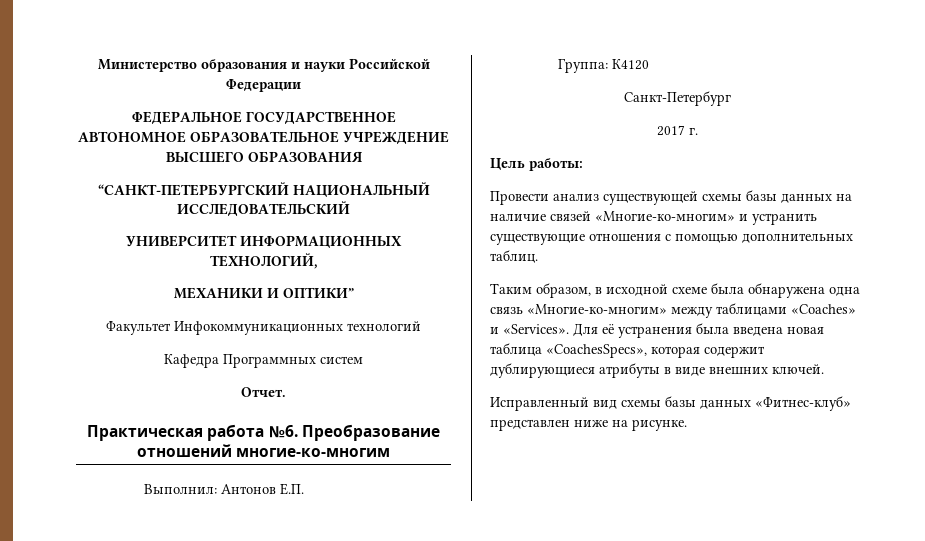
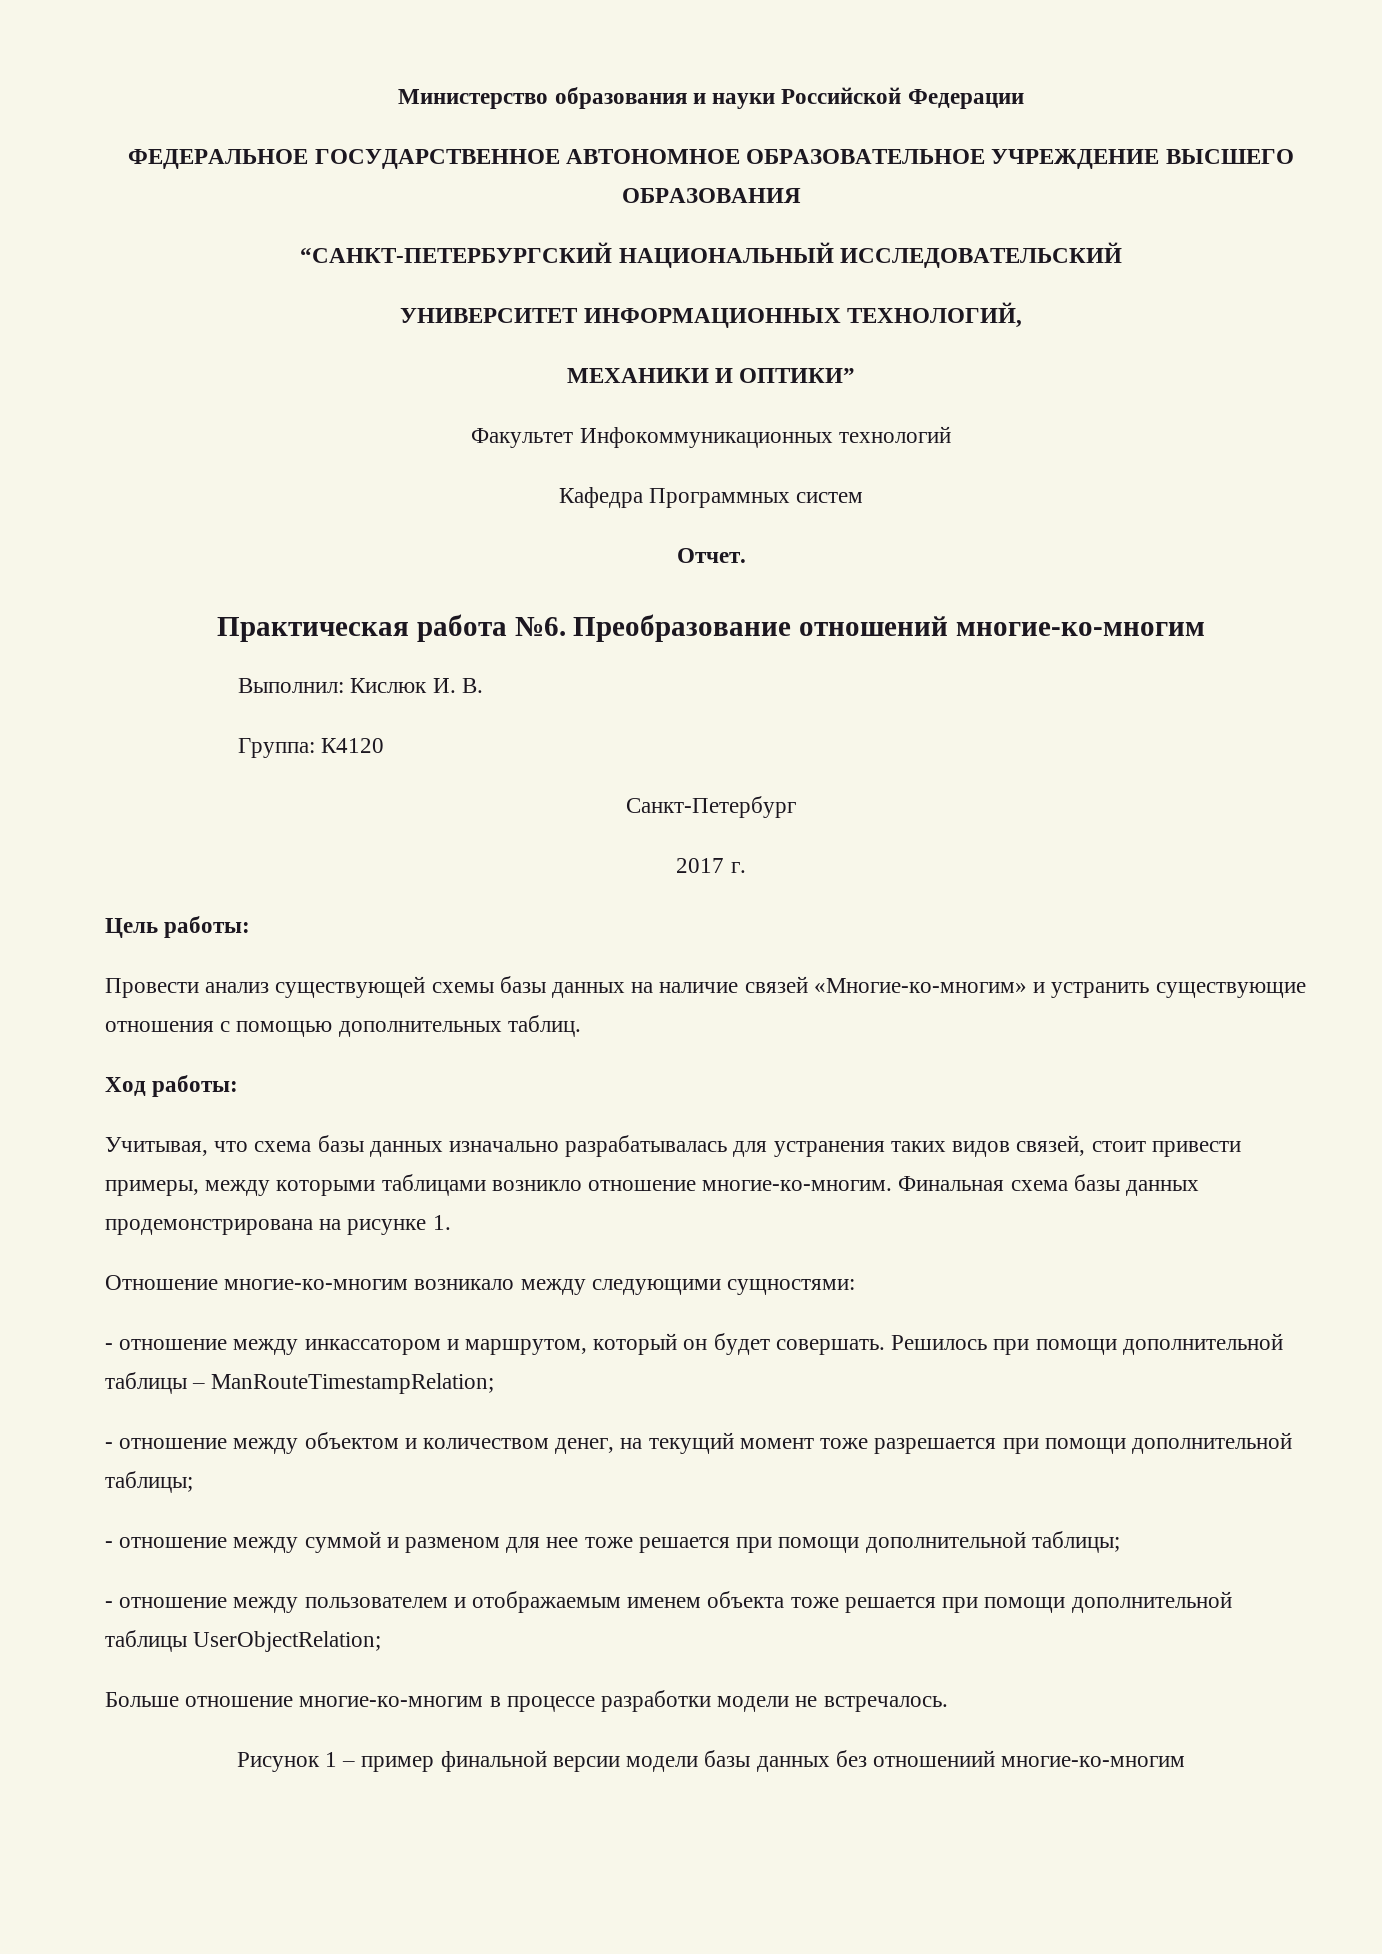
- Выполнил: Антонов Е.П.
+ Выполнил: Кислюк И. В.
- Таким образом, в исходной схеме была обнаружена одна связь «Многие-ко-многим» между таблицами «Coaches» и «Services». Для её устранения была введена новая таблица «CoachesSpecs», которая содержит дублирующиеся атрибуты в виде внешних ключей.
- Исправленный вид схемы базы данных «Фитнес-клуб» представлен ниже на рисунке.
+ Ход работы:
+ Учитывая, что схема базы данных изначально разрабатывалась для устранения таких видов связей, стоит привести примеры, между которыми таблицами возникло отношение многие-ко-многим. Финальная схема базы данных продемонстрирована на рисунке 1.
+ Отношение многие-ко-многим возникало между следующими сущностями:
+ - отношение между инкассатором и маршрутом, который он будет совершать. Решилось при помощи дополнительной таблицы – ManRouteTimestampRelation;
+ - отношение между объектом и количеством денег, на текущий момент тоже разрешается при помощи дополнительной таблицы;
+ - отношение между суммой и разменом для нее тоже решается при помощи дополнительной таблицы;
+ - отношение между пользователем и отображаемым именем объекта тоже решается при помощи дополнительной таблицы UserObjectRelation;
+ Больше отношение многие-ко-многим в процессе разработки модели не встречалось.
+ Рисунок 1 – пример финальной версии модели базы данных без отношениий многие-ко-многим

